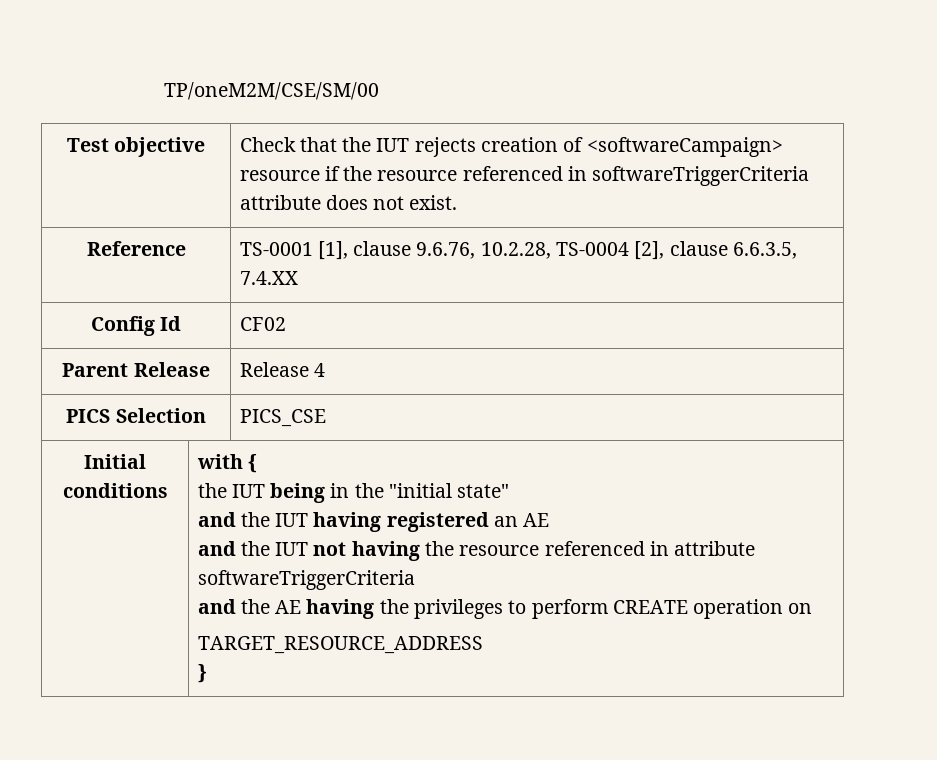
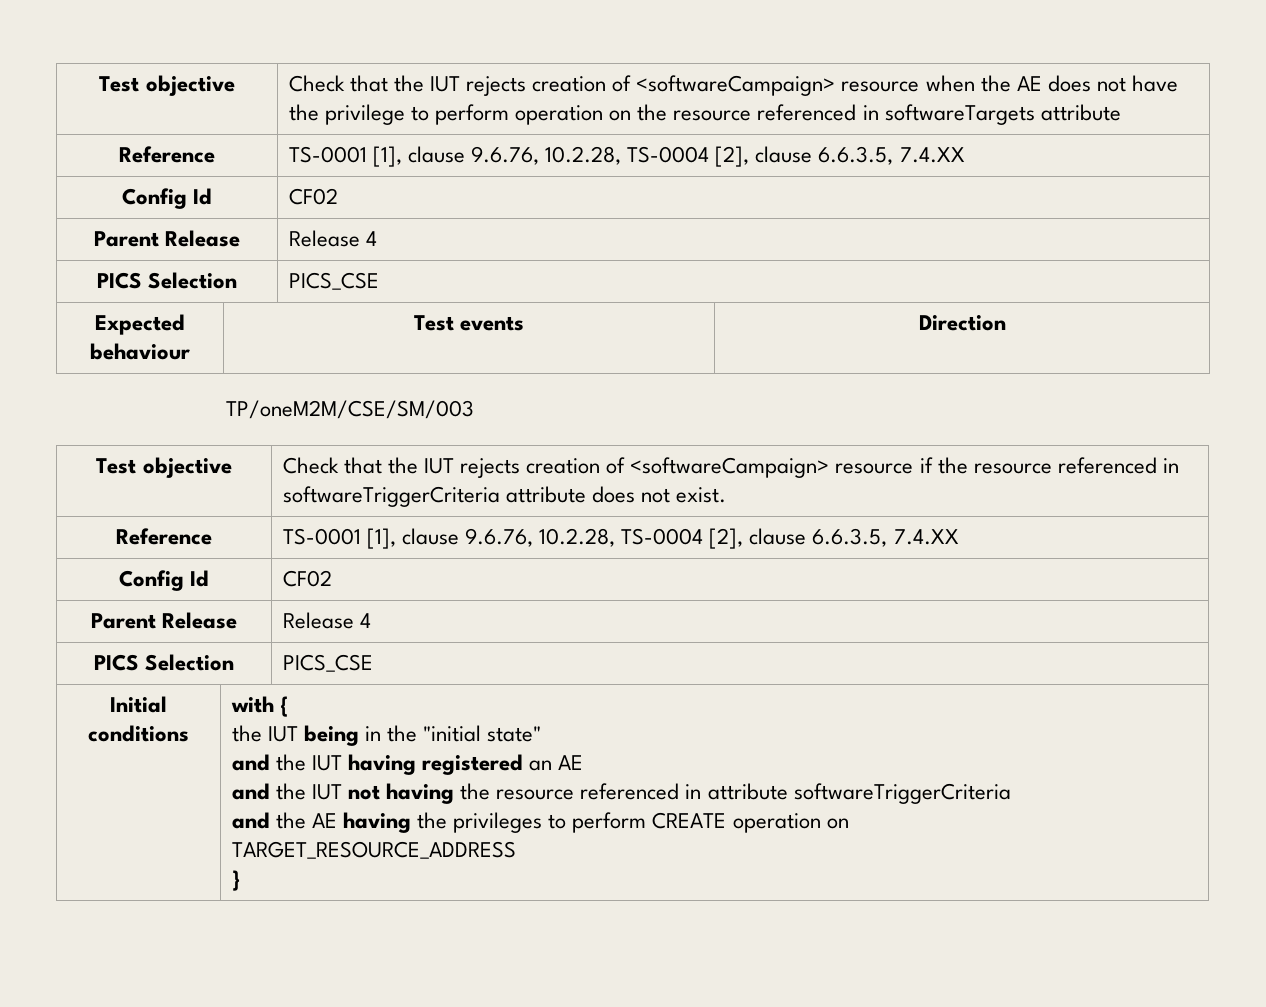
- TP/oneM2M/CSE/SM/00
+ Test objective | Check that the IUT rejects creation of <softwareCampaign> resource when the AE does not have the privilege to perform operation on the resource referenced in softwareTargets attribute
+ Reference | TS-0001 [1], clause 9.6.76, 10.2.28, TS-0004 [2], clause 6.6.3.5, 7.4.XX
+ Config Id | CF02
+ Parent Release | Release 4
+ PICS Selection | PICS_CSE
+ Expected behaviour | Test events | Direction
+ TP/oneM2M/CSE/SM/003

